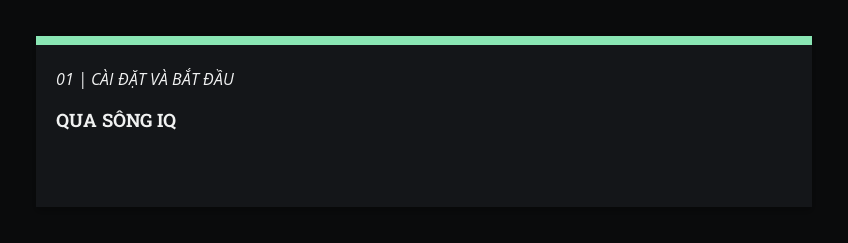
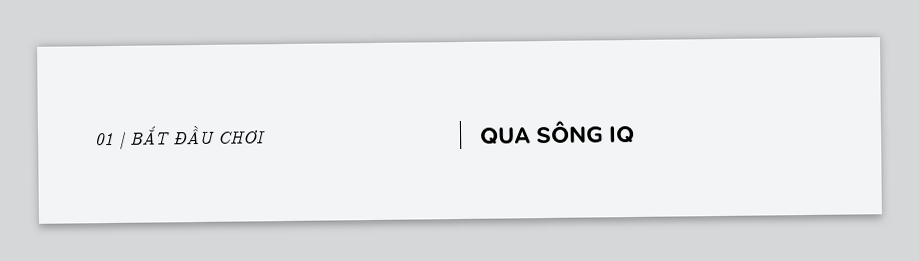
- 01 | CÀI ĐẶT VÀ BẮT ĐẦU
+ 01 | BẮT ĐẦU CHƠI

